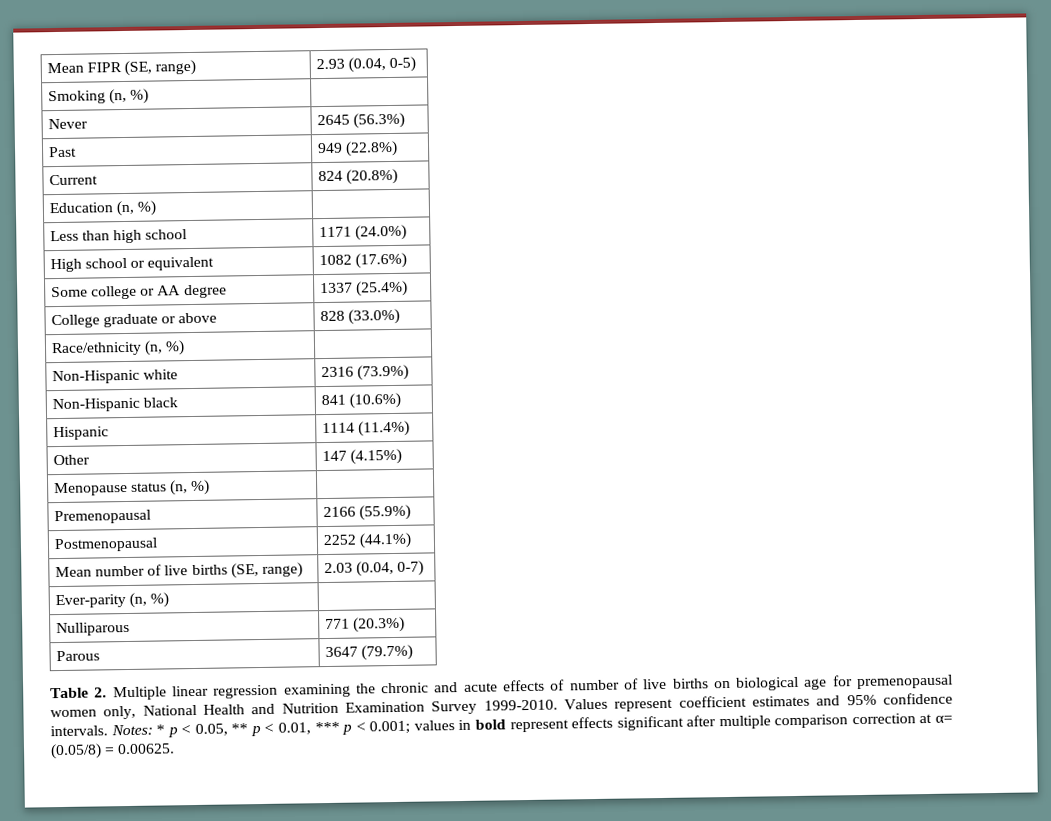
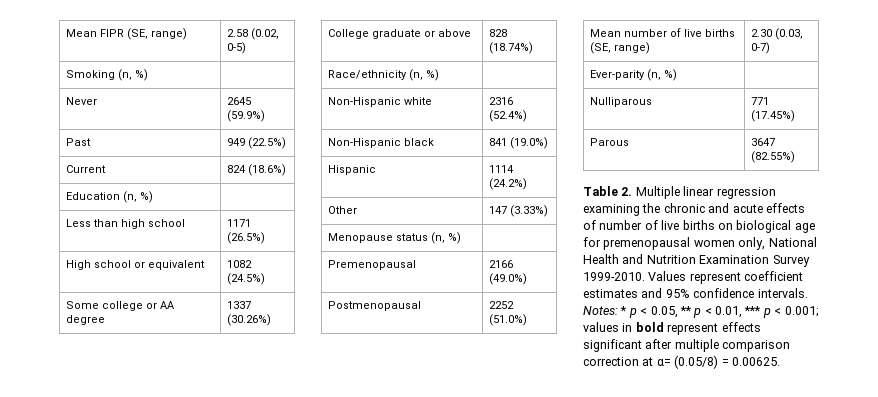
- Mean FIPR (SE, range) | 2.93 (0.04, 0-5)
+ Mean FIPR (SE, range) | 2.58 (0.02, 0-5)
- Never | 2645 (56.3%)
+ Never | 2645 (59.9%)
- Past | 949 (22.8%)
+ Past | 949 (22.5%)
- Current | 824 (20.8%)
+ Current | 824 (18.6%)
- Less than high school | 1171 (24.0%)
+ Less than high school | 1171 (26.5%)
- High school or equivalent | 1082 (17.6%)
+ High school or equivalent | 1082 (24.5%)
- Some college or AA degree | 1337 (25.4%)
+ Some college or AA degree | 1337 (30.26%)
- College graduate or above | 828 (33.0%)
+ College graduate or above | 828 (18.74%)
- Non-Hispanic white | 2316 (73.9%)
+ Non-Hispanic white | 2316 (52.4%)
- Non-Hispanic black | 841 (10.6%)
+ Non-Hispanic black | 841 (19.0%)
- Hispanic | 1114 (11.4%)
+ Hispanic | 1114 (24.2%)
- Other | 147 (4.15%)
+ Other | 147 (3.33%)
- Premenopausal | 2166 (55.9%)
+ Premenopausal | 2166 (49.0%)
- Postmenopausal | 2252 (44.1%)
+ Postmenopausal | 2252 (51.0%)
- Mean number of live births (SE, range) | 2.03 (0.04, 0-7)
+ Mean number of live births (SE, range) | 2.30 (0.03, 0-7)
- Nulliparous | 771 (20.3%)
+ Nulliparous | 771 (17.45%)
- Parous | 3647 (79.7%)
+ Parous | 3647 (82.55%)

